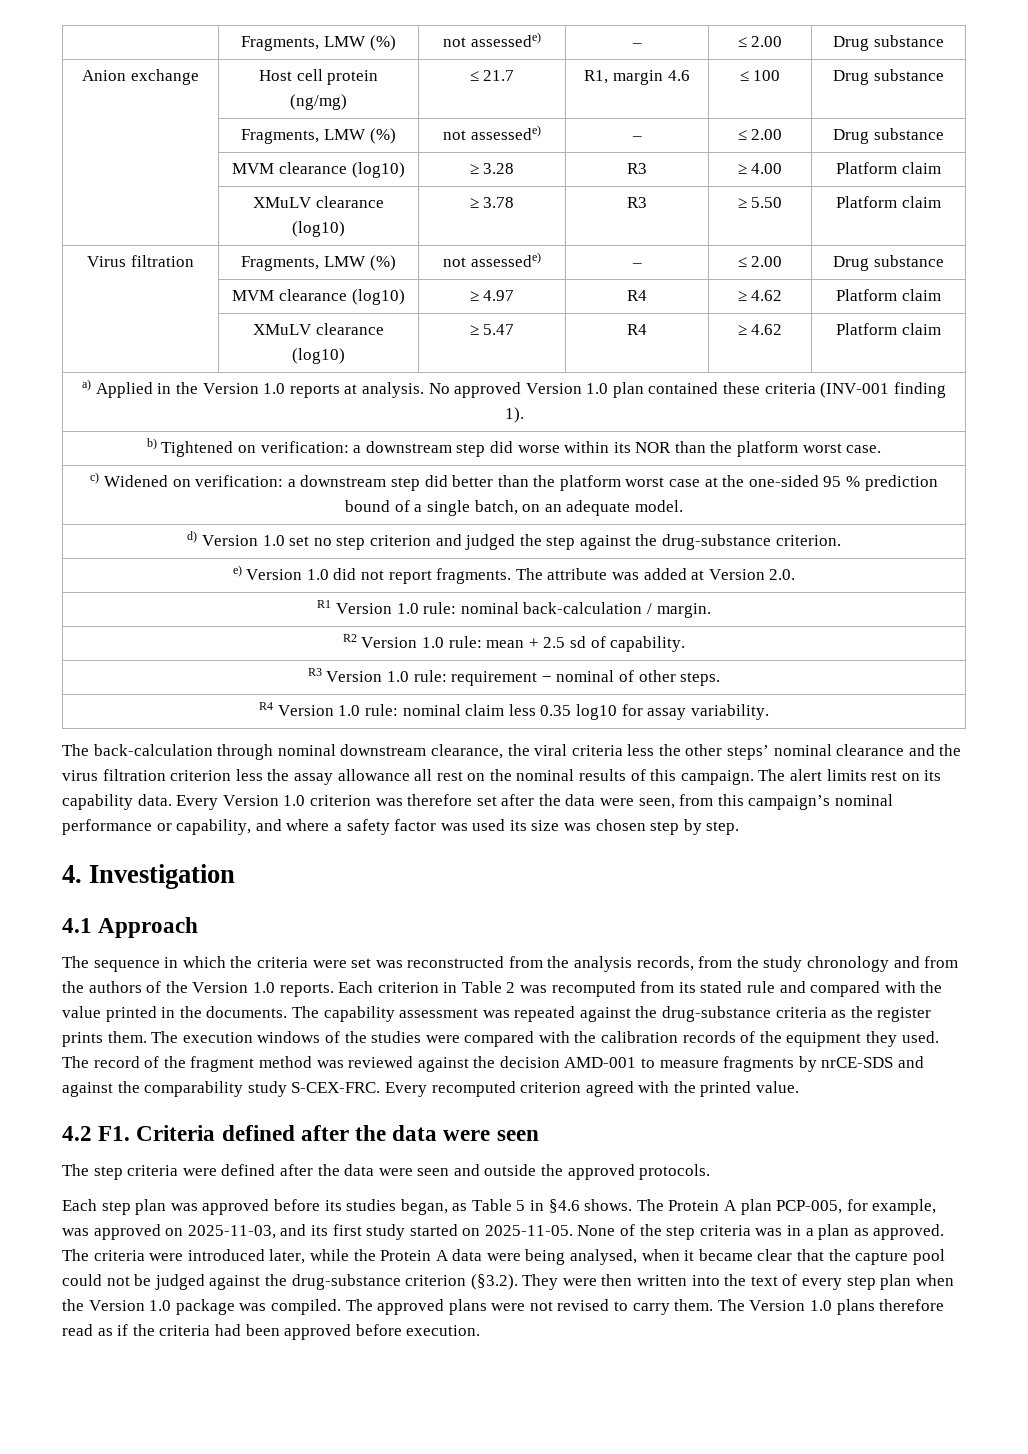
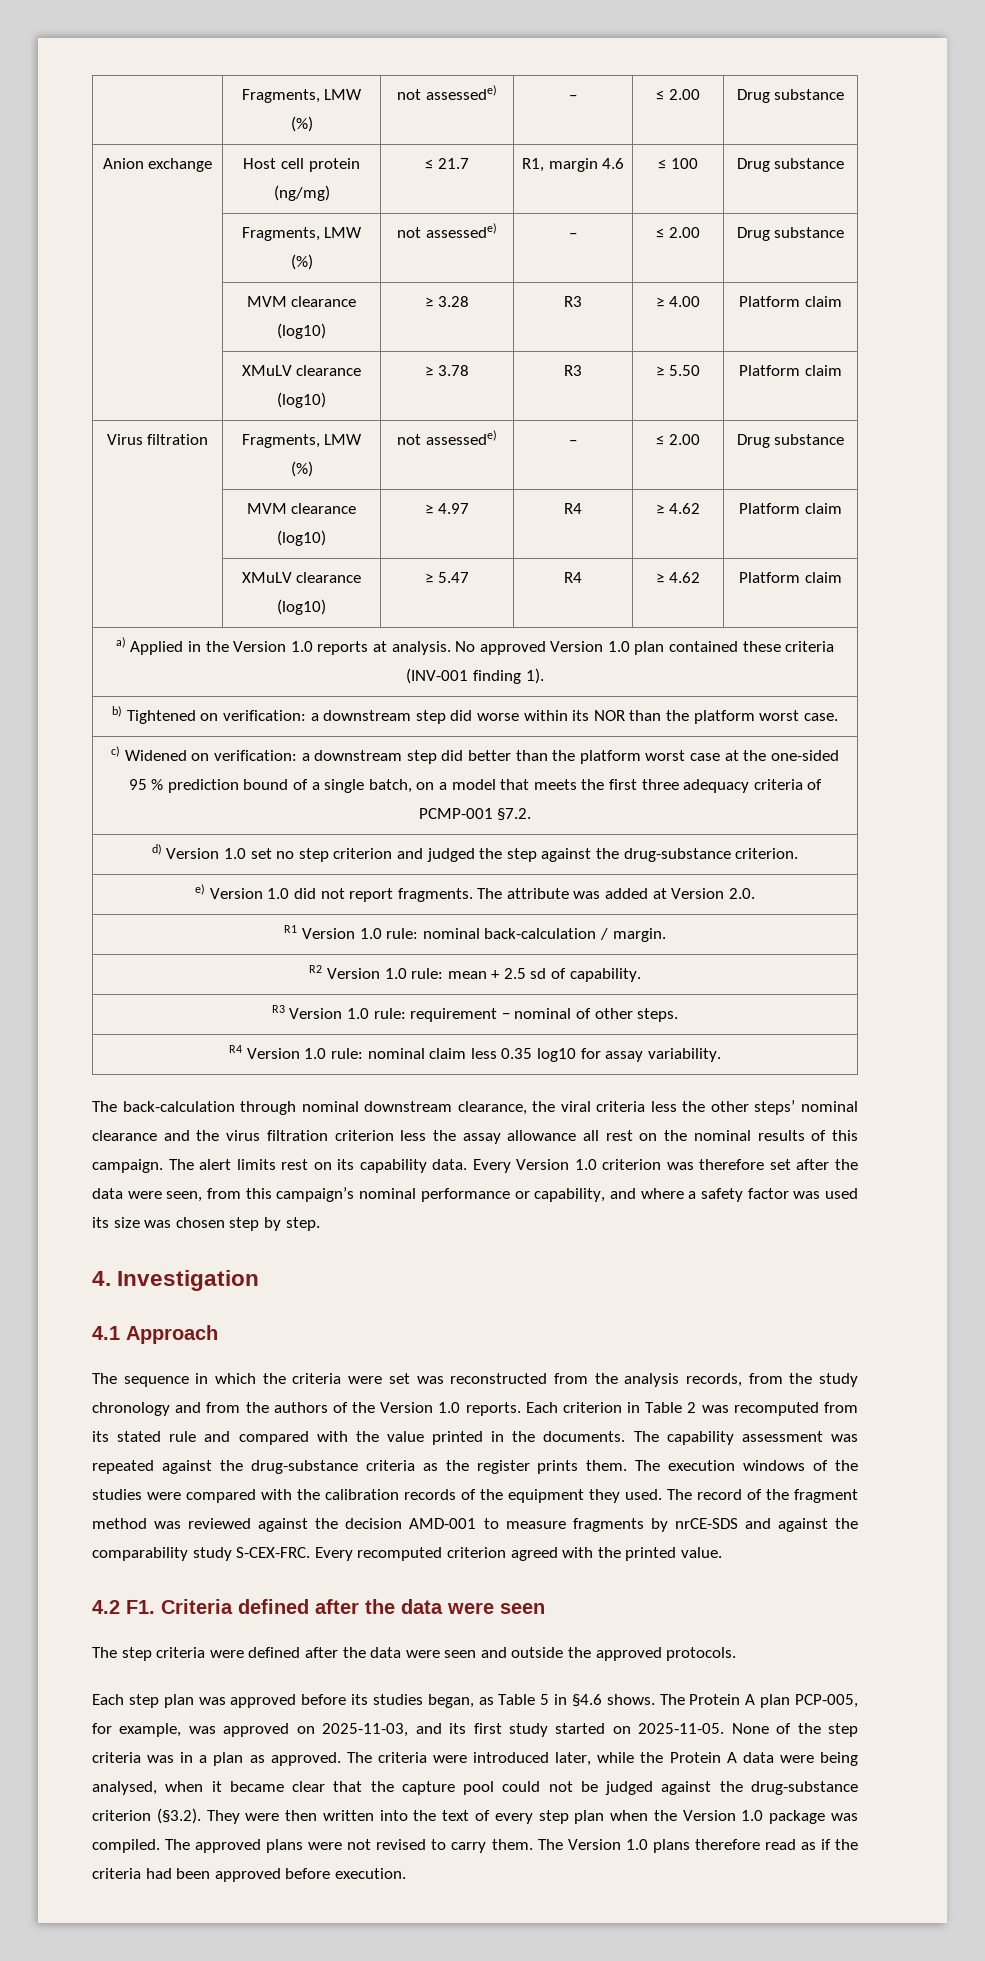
- c) Widened on verification: a downstream step did better than the platform worst case at the one-sided 95 % prediction bound of a single batch, on an adequate model.
+ c) Widened on verification: a downstream step did better than the platform worst case at the one-sided 95 % prediction bound of a single batch, on a model that meets the first three adequacy criteria of PCMP-001 §7.2.

